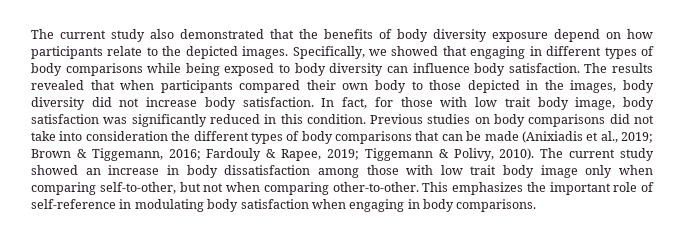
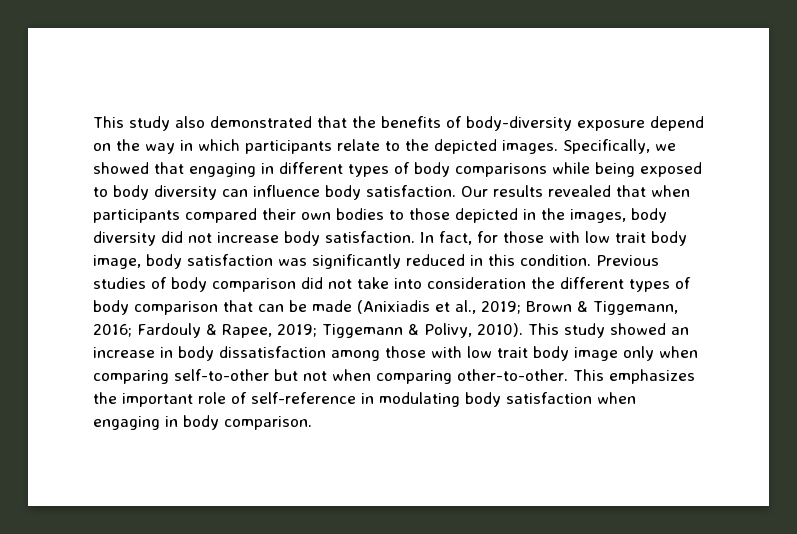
- The current study also demonstrated that the benefits of body diversity exposure depend on how participants relate to the depicted images.
+ This study also demonstrated that the benefits of body-diversity exposure depend on the way in which participants relate to the depicted images.
- The results revealed that when participants compared their own body to those depicted in the images, body diversity did not increase body satisfaction.
+ Our results revealed that when participants compared their own bodies to those depicted in the images, body diversity did not increase body satisfaction.
- Previous studies on body comparisons did not take into consideration the different types of body comparisons that can be made (Anixiadis et al., 2019; Brown & Tiggemann, 2016; Fardouly & Rapee, 2019; Tiggemann & Polivy, 2010).
+ Previous studies of body comparison did not take into consideration the different types of body comparison that can be made (Anixiadis et al., 2019; Brown & Tiggemann, 2016; Fardouly & Rapee, 2019; Tiggemann & Polivy, 2010).
- The current study showed an increase in body dissatisfaction among those with low trait body image only when comparing self-to-other, but not when comparing other-to-other.
+ This study showed an increase in body dissatisfaction among those with low trait body image only when comparing self-to-other but not when comparing other-to-other.
- This emphasizes the important role of self-reference in modulating body satisfaction when engaging in body comparisons.
+ This emphasizes the important role of self-reference in modulating body satisfaction when engaging in body comparison.

